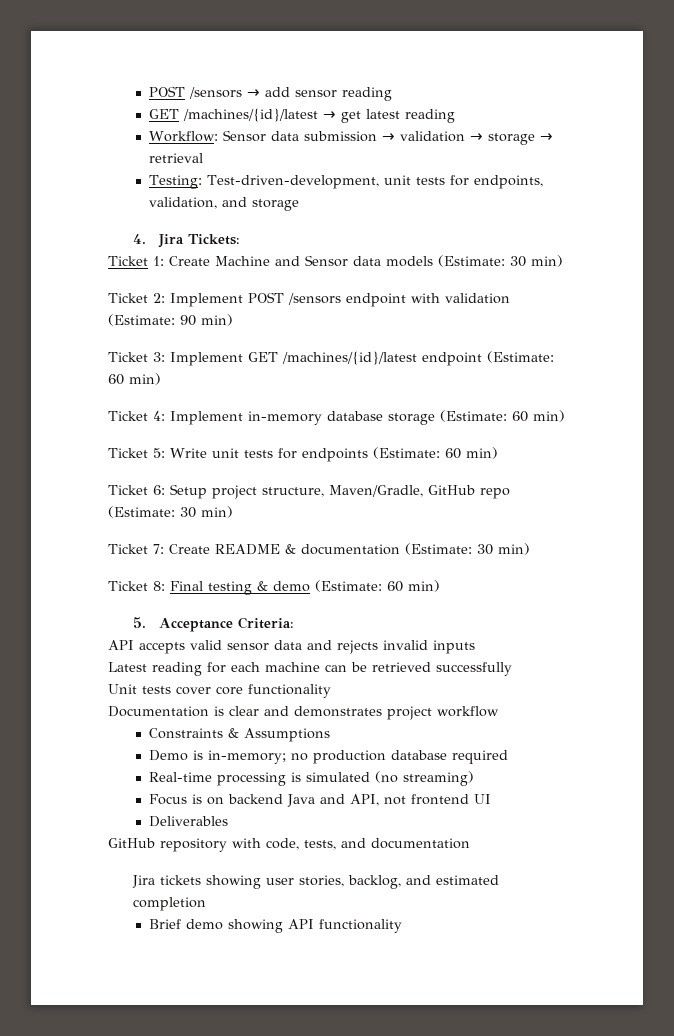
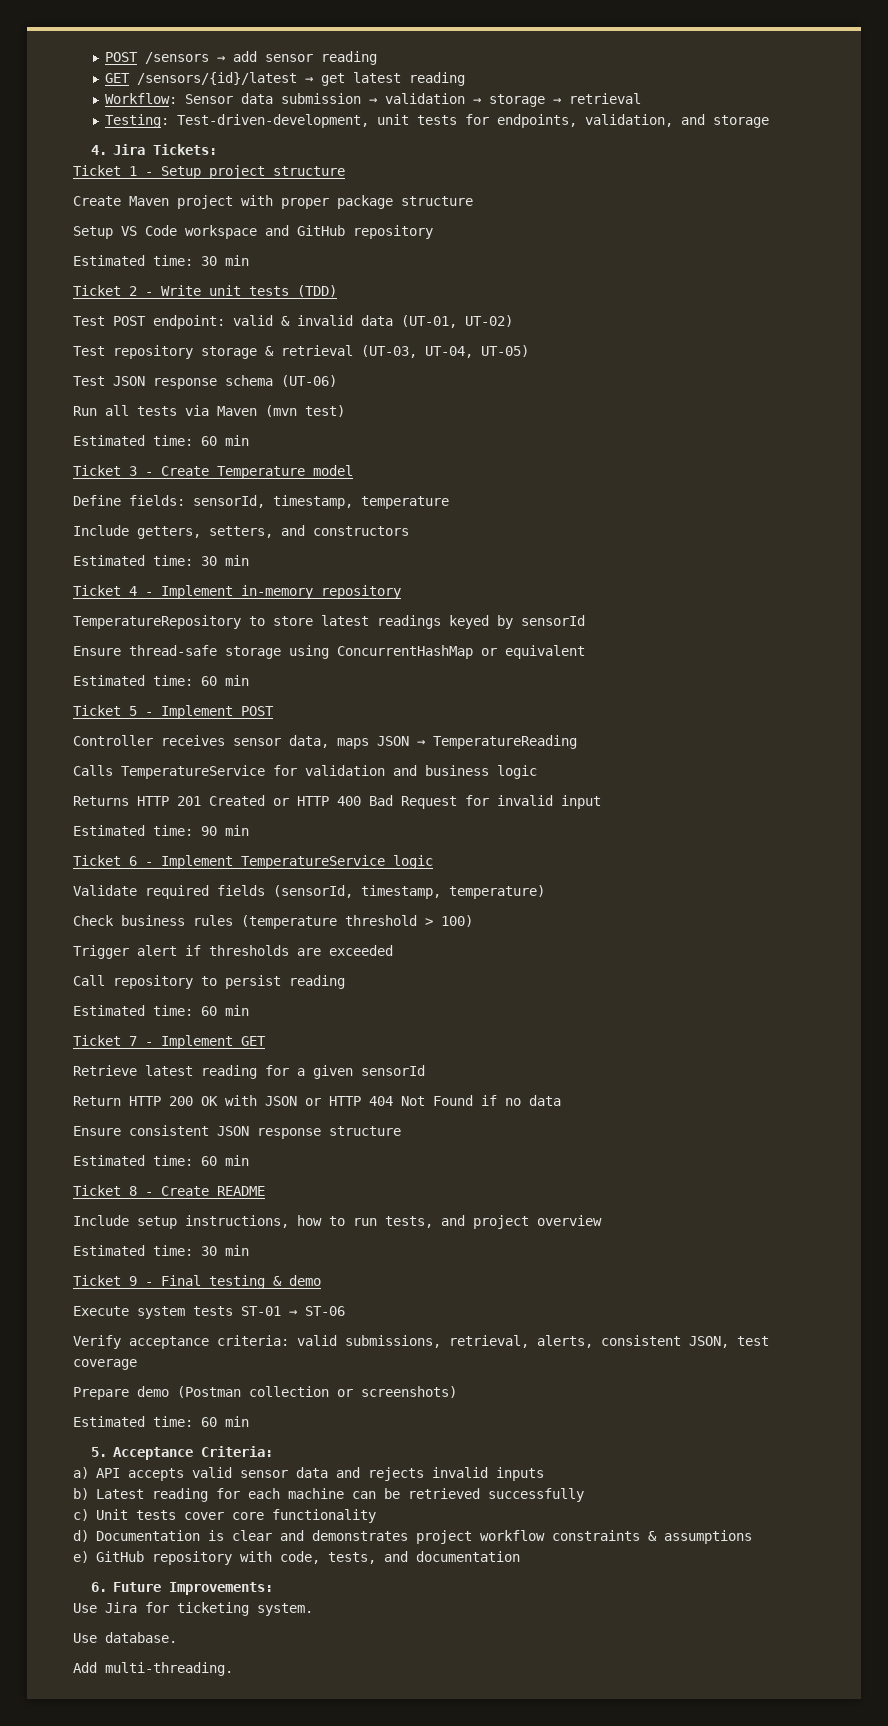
- GET /machines/{id}/latest → get latest reading
+ GET /sensors/{id}/latest → get latest reading
- Ticket 1: Create Machine and Sensor data models (Estimate: 30 min)
- Ticket 2: Implement POST /sensors endpoint with validation (Estimate: 90 min)
- Ticket 3: Implement GET /machines/{id}/latest endpoint (Estimate: 60 min)
- Ticket 4: Implement in-memory database storage (Estimate: 60 min)
- Ticket 5: Write unit tests for endpoints (Estimate: 60 min)
- Ticket 6: Setup project structure, Maven/Gradle, GitHub repo (Estimate: 30 min)
- Ticket 7: Create README & documentation (Estimate: 30 min)
- Ticket 8: Final testing & demo (Estimate: 60 min)
+ Ticket 1 - Setup project structure
+ Create Maven project with proper package structure
+ Setup VS Code workspace and GitHub repository
+ Estimated time: 30 min
+ Ticket 2 - Write unit tests (TDD)
+ Test POST endpoint: valid & invalid data (UT-01, UT-02)
+ Test repository storage & retrieval (UT-03, UT-04, UT-05)
+ Test JSON response schema (UT-06)
+ Run all tests via Maven (mvn test)
+ Estimated time: 60 min
+ Ticket 3 - Create Temperature model
+ Define fields: sensorId, timestamp, temperature
+ Include getters, setters, and constructors
+ Estimated time: 30 min
+ Ticket 4 - Implement in-memory repository
+ TemperatureRepository to store latest readings keyed by sensorId
+ Ensure thread-safe storage using ConcurrentHashMap or equivalent
+ Estimated time: 60 min
+ Ticket 5 - Implement POST
+ Controller receives sensor data, maps JSON → TemperatureReading
+ Calls TemperatureService for validation and business logic
+ Returns HTTP 201 Created or HTTP 400 Bad Request for invalid input
+ Estimated time: 90 min
+ Ticket 6 - Implement TemperatureService logic
+ Validate required fields (sensorId, timestamp, temperature)
+ Check business rules (temperature threshold > 100)
+ Trigger alert if thresholds are exceeded
+ Call repository to persist reading
+ Estimated time: 60 min
+ Ticket 7 - Implement GET
+ Retrieve latest reading for a given sensorId
+ Return HTTP 200 OK with JSON or HTTP 404 Not Found if no data
+ Ensure consistent JSON response structure
+ Estimated time: 60 min
+ Ticket 8 - Create README
+ Include setup instructions, how to run tests, and project overview
+ Estimated time: 30 min
+ Ticket 9 - Final testing & demo
+ Execute system tests ST-01 → ST-06
+ Verify acceptance criteria: valid submissions, retrieval, alerts, consistent JSON, test coverage
+ Prepare demo (Postman collection or screenshots)
+ Estimated time: 60 min
- API accepts valid sensor data and rejects invalid inputs
+ a) API accepts valid sensor data and rejects invalid inputs
- Latest reading for each machine can be retrieved successfully
+ b) Latest reading for each machine can be retrieved successfully
- Unit tests cover core functionality
+ c) Unit tests cover core functionality
- Documentation is clear and demonstrates project workflow
- Constraints & Assumptions
- Demo is in-memory; no production database required
- Real-time processing is simulated (no streaming)
- Focus is on backend Java and API, not frontend UI
- Deliverables
- GitHub repository with code, tests, and documentation
+ d) Documentation is clear and demonstrates project workflow constraints & assumptions
+ e) GitHub repository with code, tests, and documentation
- Jira tickets showing user stories, backlog, and estimated completion
- Brief demo showing API functionality
+ 6. Future Improvements:
+ Use Jira for ticketing system.
+ Use database.
+ Add multi-threading.

